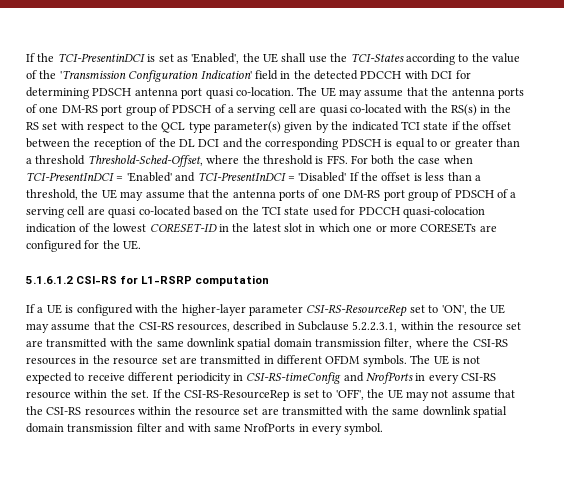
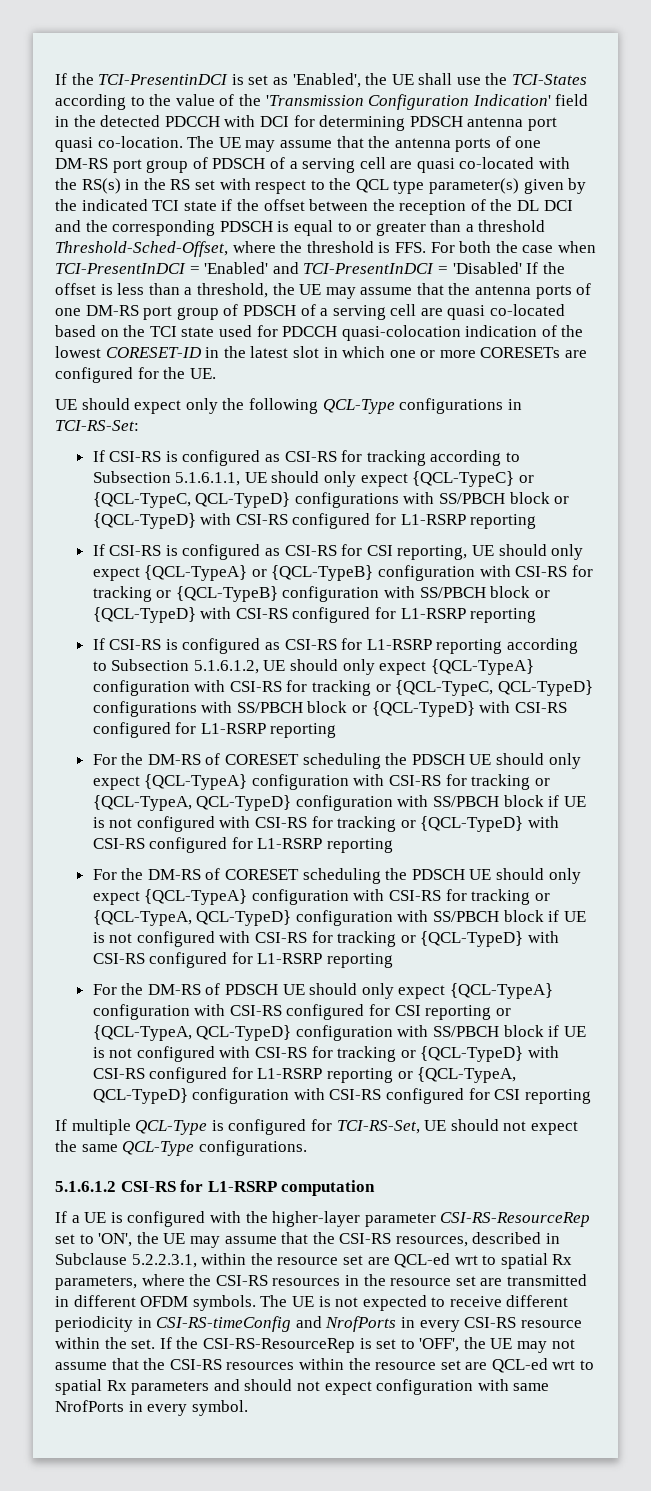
+ UE should expect only the following QCL-Type configurations in TCI-RS-Set:
+ If CSI-RS is configured as CSI-RS for tracking according to Subsection 5.1.6.1.1, UE should only expect {QCL-TypeC} or {QCL-TypeC, QCL-TypeD} configurations with SS/PBCH block or {QCL-TypeD} with CSI-RS configured for L1-RSRP reporting
+ If CSI-RS is configured as CSI-RS for CSI reporting, UE should only expect {QCL-TypeA} or {QCL-TypeB} configuration with CSI-RS for tracking or {QCL-TypeB} configuration with SS/PBCH block or {QCL-TypeD} with CSI-RS configured for L1-RSRP reporting
+ If CSI-RS is configured as CSI-RS for L1-RSRP reporting according to Subsection 5.1.6.1.2, UE should only expect {QCL-TypeA} configuration with CSI-RS for tracking or {QCL-TypeC, QCL-TypeD} configurations with SS/PBCH block or {QCL-TypeD} with CSI-RS configured for L1-RSRP reporting
+ For the DM-RS of CORESET scheduling the PDSCH UE should only expect {QCL-TypeA} configuration with CSI-RS for tracking or {QCL-TypeA, QCL-TypeD} configuration with SS/PBCH block if UE is not configured with CSI-RS for tracking or {QCL-TypeD} with CSI-RS configured for L1-RSRP reporting
+ For the DM-RS of CORESET scheduling the PDSCH UE should only expect {QCL-TypeA} configuration with CSI-RS for tracking or {QCL-TypeA, QCL-TypeD} configuration with SS/PBCH block if UE is not configured with CSI-RS for tracking or {QCL-TypeD} with CSI-RS configured for L1-RSRP reporting
+ For the DM-RS of PDSCH UE should only expect {QCL-TypeA} configuration with CSI-RS configured for CSI reporting or {QCL-TypeA, QCL-TypeD} configuration with SS/PBCH block if UE is not configured with CSI-RS for tracking or {QCL-TypeD} with CSI-RS configured for L1-RSRP reporting or {QCL-TypeA, QCL-TypeD} configuration with CSI-RS configured for CSI reporting
+ If multiple QCL-Type is configured for TCI-RS-Set, UE should not expect the same QCL-Type configurations.
- If a UE is configured with the higher-layer parameter CSI-RS-ResourceRep set to 'ON', the UE may assume that the CSI-RS resources, described in Subclause 5.2.2.3.1, within the resource set are transmitted with the same downlink spatial domain transmission filter, where the CSI-RS resources in the resource set are transmitted in different OFDM symbols.
+ If a UE is configured with the higher-layer parameter CSI-RS-ResourceRep set to 'ON', the UE may assume that the CSI-RS resources, described in Subclause 5.2.2.3.1, within the resource set are QCL-ed wrt to spatial Rx parameters, where the CSI-RS resources in the resource set are transmitted in different OFDM symbols.
- If the CSI-RS-ResourceRep is set to 'OFF', the UE may not assume that the CSI-RS resources within the resource set are transmitted with the same downlink spatial domain transmission filter and with same NrofPorts in every symbol.
+ If the CSI-RS-ResourceRep is set to 'OFF', the UE may not assume that the CSI-RS resources within the resource set are QCL-ed wrt to spatial Rx parameters and should not expect configuration with same NrofPorts in every symbol.

